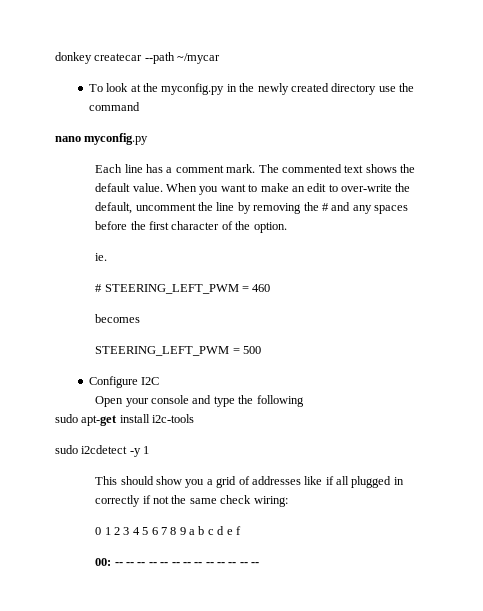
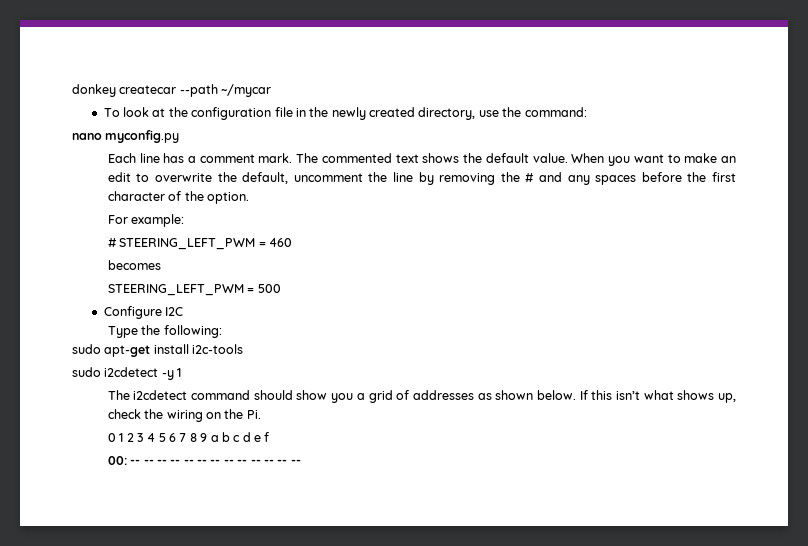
- To look at the myconfig.py in the newly created directory use the command
+ To look at the configuration file in the newly created directory, use the command:
- When you want to make an edit to over-write the default, uncomment the line by removing the # and any spaces before the first character of the option.
+ When you want to make an edit to overwrite the default, uncomment the line by removing the # and any spaces before the first character of the option.
- ie.
+ For example:
- Open your console and type the following
+ Type the following:
- This should show you a grid of addresses like if all plugged in correctly if not the same check wiring:
+ The i2cdetect command should show you a grid of addresses as shown below. If this isn’t what shows up, check the wiring on the Pi.

